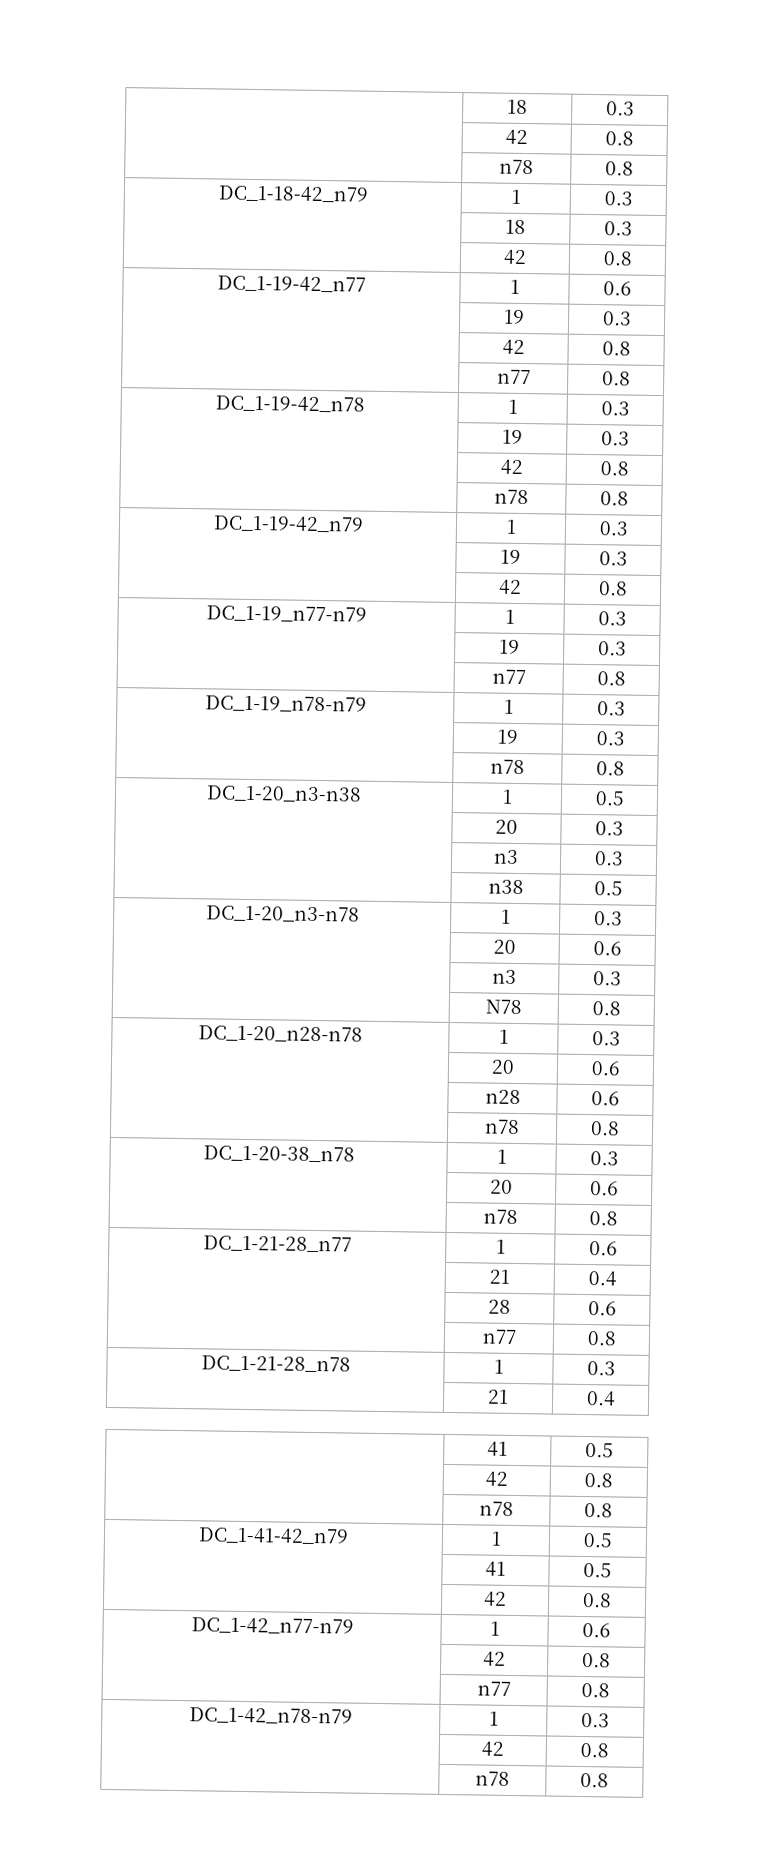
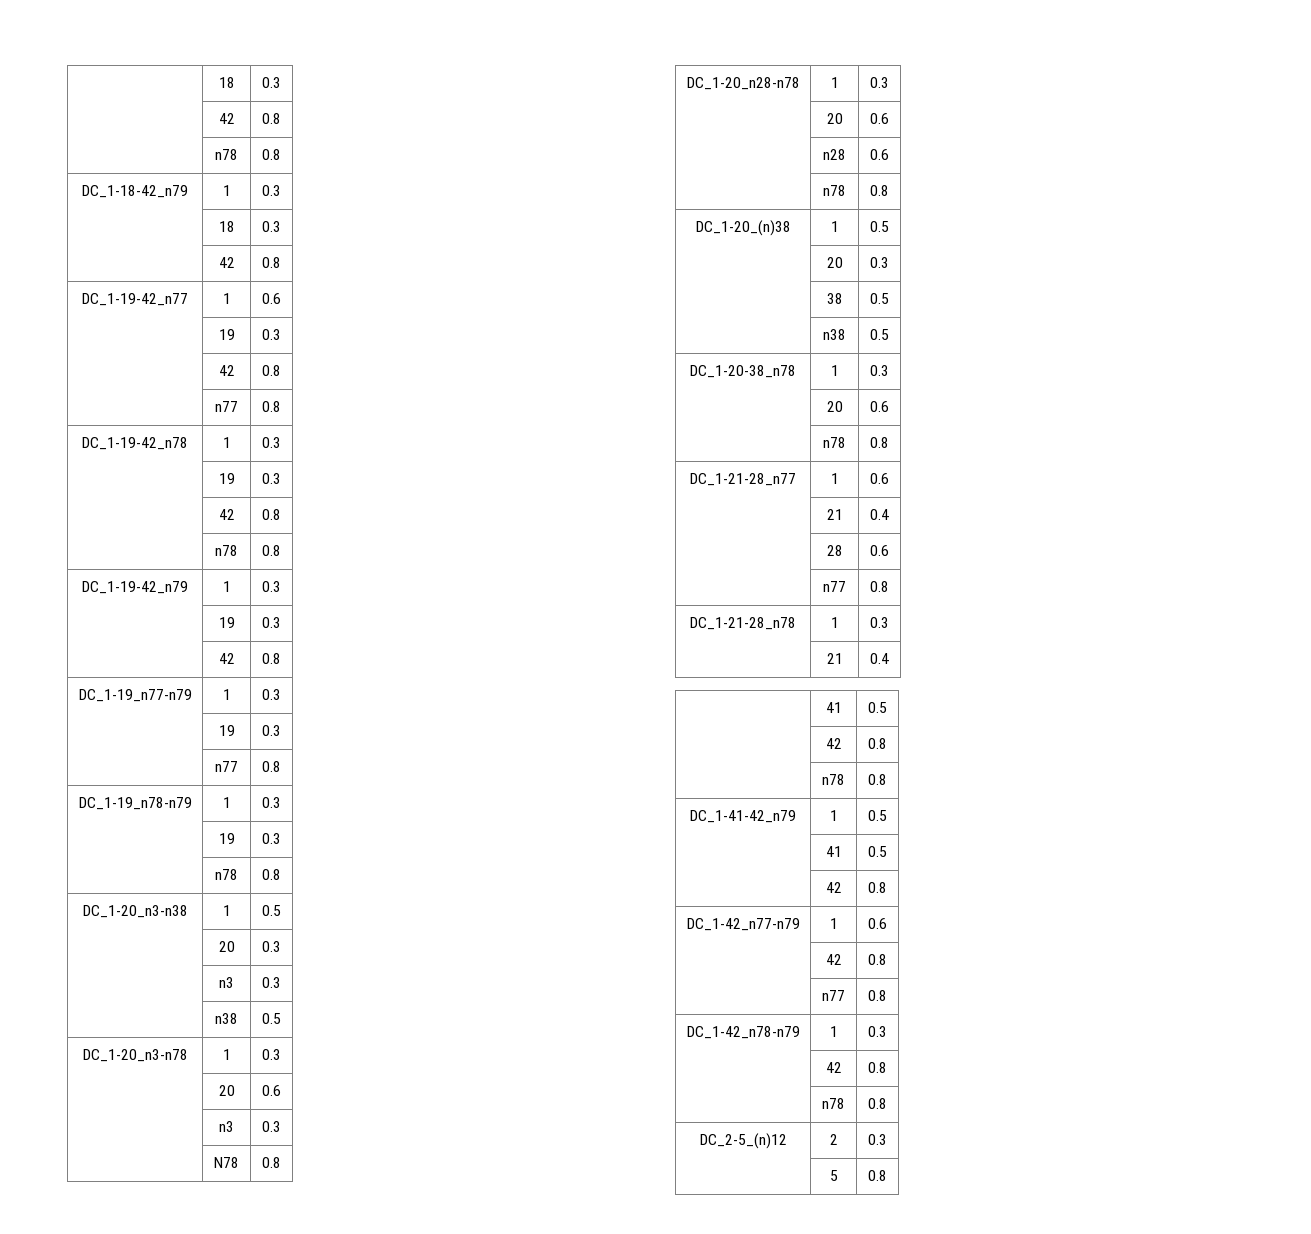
+ DC_1-20_(n)38 | 1 | 0.5
+ | 20 | 0.3
+ | 38 | 0.5
+ | n38 | 0.5
+ DC_2-5_(n)12 | 2 | 0.3
+ | 5 | 0.8

